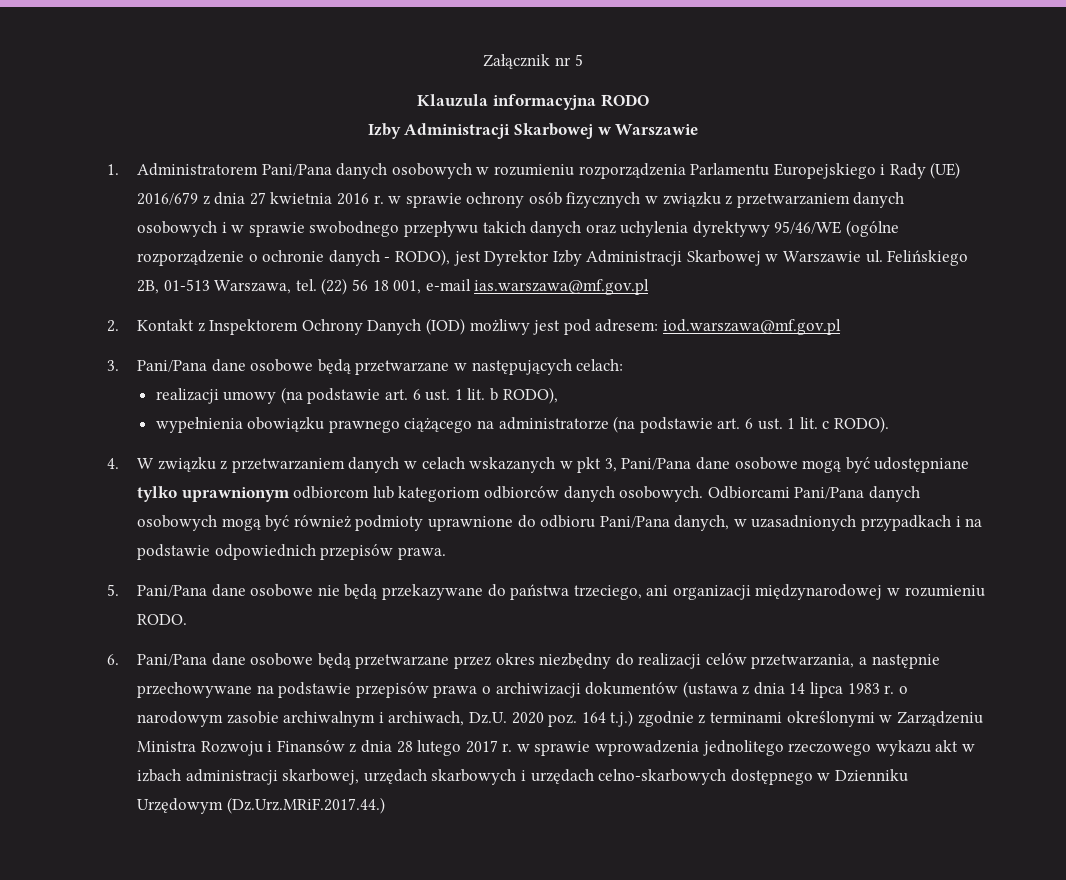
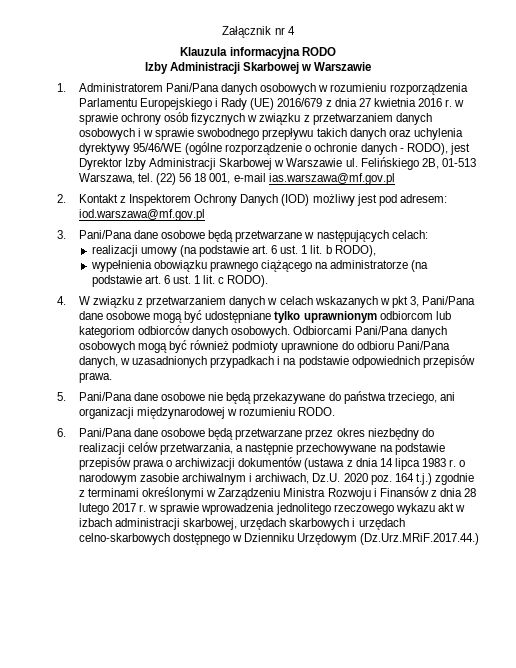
- Załącznik nr 5
+ Załącznik nr 4

